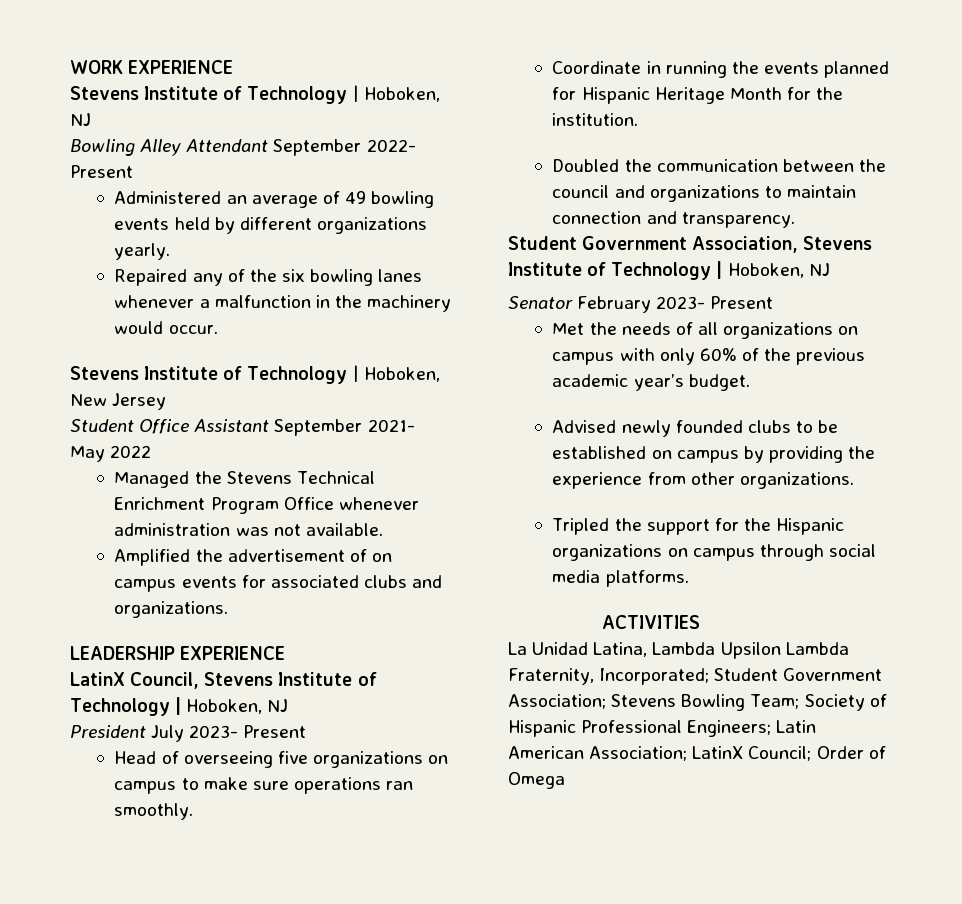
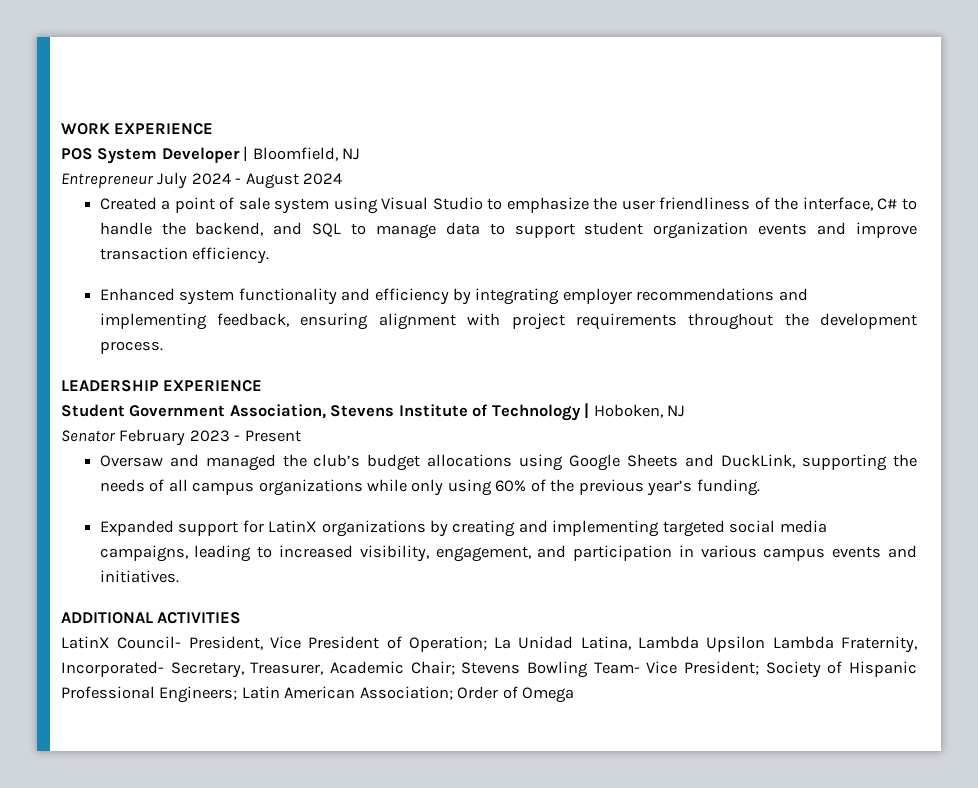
  WORK EXPERIENCE
- Stevens Institute of Technology | Hoboken, NJ
- Bowling Alley Attendant September 2022- Present
- Administered an average of 49 bowling events held by different organizations yearly.
- Repaired any of the six bowling lanes whenever a malfunction in the machinery would occur.
- Stevens Institute of Technology | Hoboken, New Jersey
- Student Office Assistant September 2021- May 2022
- Managed the Stevens Technical Enrichment Program Office whenever administration was not available.
- Amplified the advertisement of on campus events for associated clubs and organizations.
+ POS System Developer | Bloomfield, NJ
+ Entrepreneur July 2024 - August 2024
+ Created a point of sale system using Visual Studio to emphasize the user friendliness of the interface, C# to handle the backend, and SQL to manage data to support student organization events and improve transaction efficiency.
+ Enhanced system functionality and efficiency by integrating employer recommendations and implementing feedback, ensuring alignment with project requirements throughout the development process.
  LEADERSHIP EXPERIENCE
- LatinX Council, Stevens Institute of Technology | Hoboken, NJ
- President July 2023- Present
- Head of overseeing five organizations on campus to make sure operations ran smoothly.
- Coordinate in running the events planned for Hispanic Heritage Month for the institution.
- Doubled the communication between the council and organizations to maintain connection and transparency.
- Senator February 2023- Present
- Met the needs of all organizations on campus with only 60% of the previous academic year’s budget.
- Advised newly founded clubs to be established on campus by providing the experience from other organizations.
- Tripled the support for the Hispanic organizations on campus through social media platforms.
- ACTIVITIES
- La Unidad Latina, Lambda Upsilon Lambda Fraternity, Incorporated; Student Government Association; Stevens Bowling Team; Society of Hispanic Professional Engineers; Latin American Association; LatinX Council; Order of Omega
+ Senator February 2023 - Present
+ Oversaw and managed the club’s budget allocations using Google Sheets and DuckLink, supporting the needs of all campus organizations while only using 60% of the previous year’s funding.
+ Expanded support for LatinX organizations by creating and implementing targeted social media campaigns, leading to increased visibility, engagement, and participation in various campus events and initiatives.
+ ADDITIONAL ACTIVITIES
+ LatinX Council- President, Vice President of Operation; La Unidad Latina, Lambda Upsilon Lambda Fraternity, Incorporated- Secretary, Treasurer, Academic Chair; Stevens Bowling Team- Vice President; Society of Hispanic Professional Engineers; Latin American Association; Order of Omega

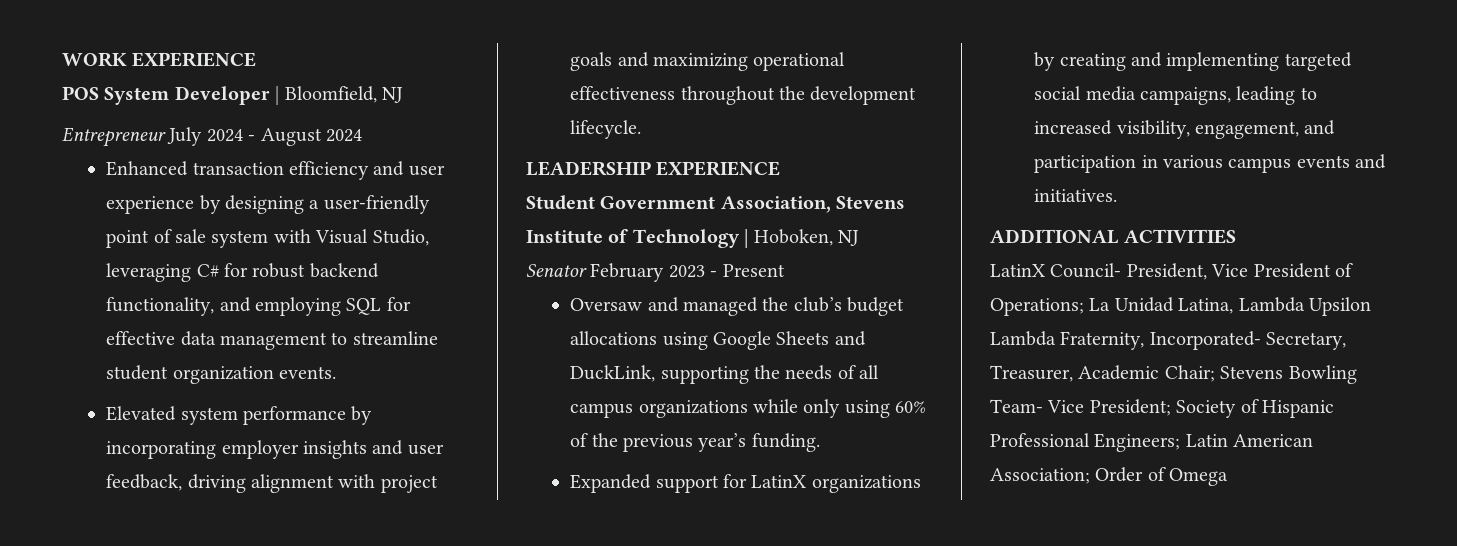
- Created a point of sale system using Visual Studio to emphasize the user friendliness of the interface, C# to handle the backend, and SQL to manage data to support student organization events and improve transaction efficiency.
- Enhanced system functionality and efficiency by integrating employer recommendations and implementing feedback, ensuring alignment with project requirements throughout the development process.
+ Enhanced transaction efficiency and user experience by designing a user-friendly point of sale system with Visual Studio, leveraging C# for robust backend functionality, and employing SQL for effective data management to streamline student organization events.
+ Elevated system performance by incorporating employer insights and user feedback, driving alignment with project goals and maximizing operational effectiveness throughout the development lifecycle.
- LatinX Council- President, Vice President of Operation; La Unidad Latina, Lambda Upsilon Lambda Fraternity, Incorporated- Secretary, Treasurer, Academic Chair; Stevens Bowling Team- Vice President; Society of Hispanic Professional Engineers; Latin American Association; Order of Omega
+ LatinX Council- President, Vice President of Operations; La Unidad Latina, Lambda Upsilon Lambda Fraternity, Incorporated- Secretary, Treasurer, Academic Chair; Stevens Bowling Team- Vice President; Society of Hispanic Professional Engineers; Latin American Association; Order of Omega

